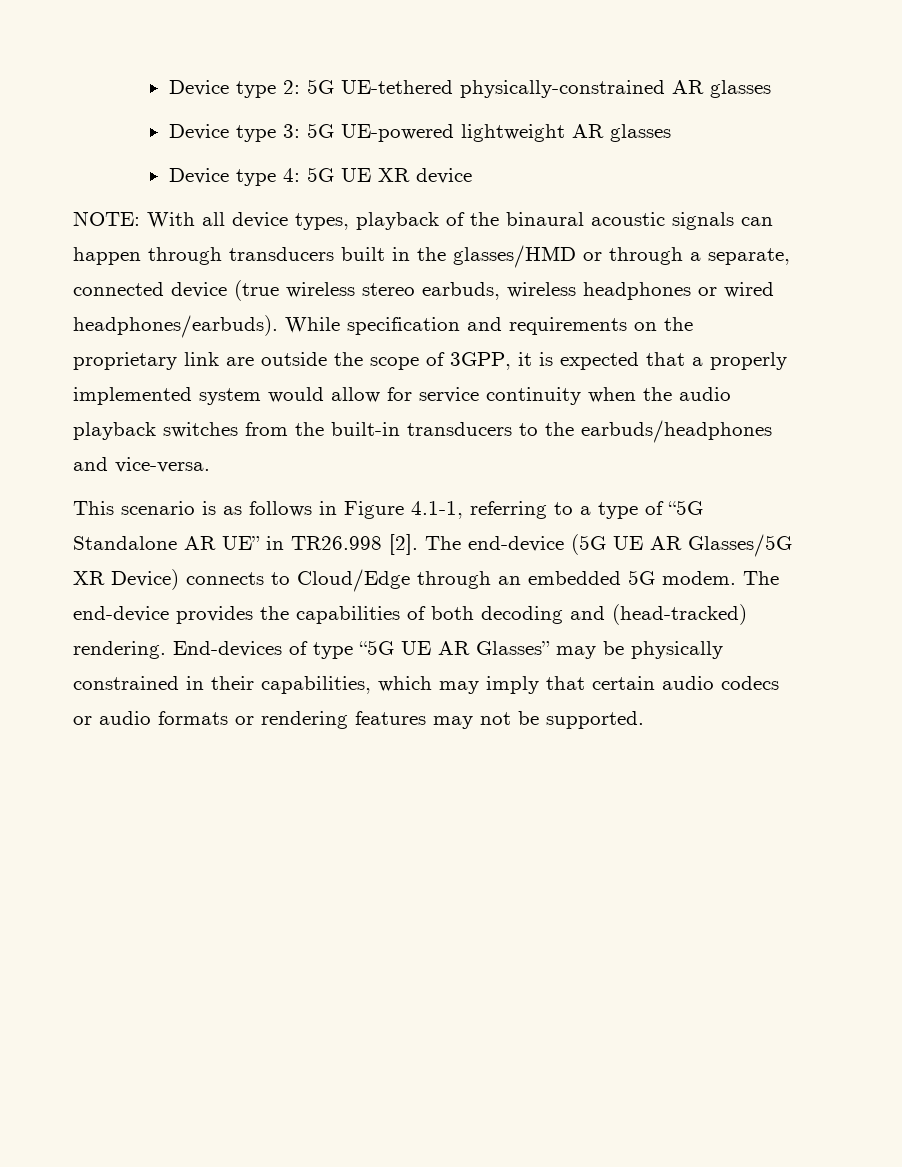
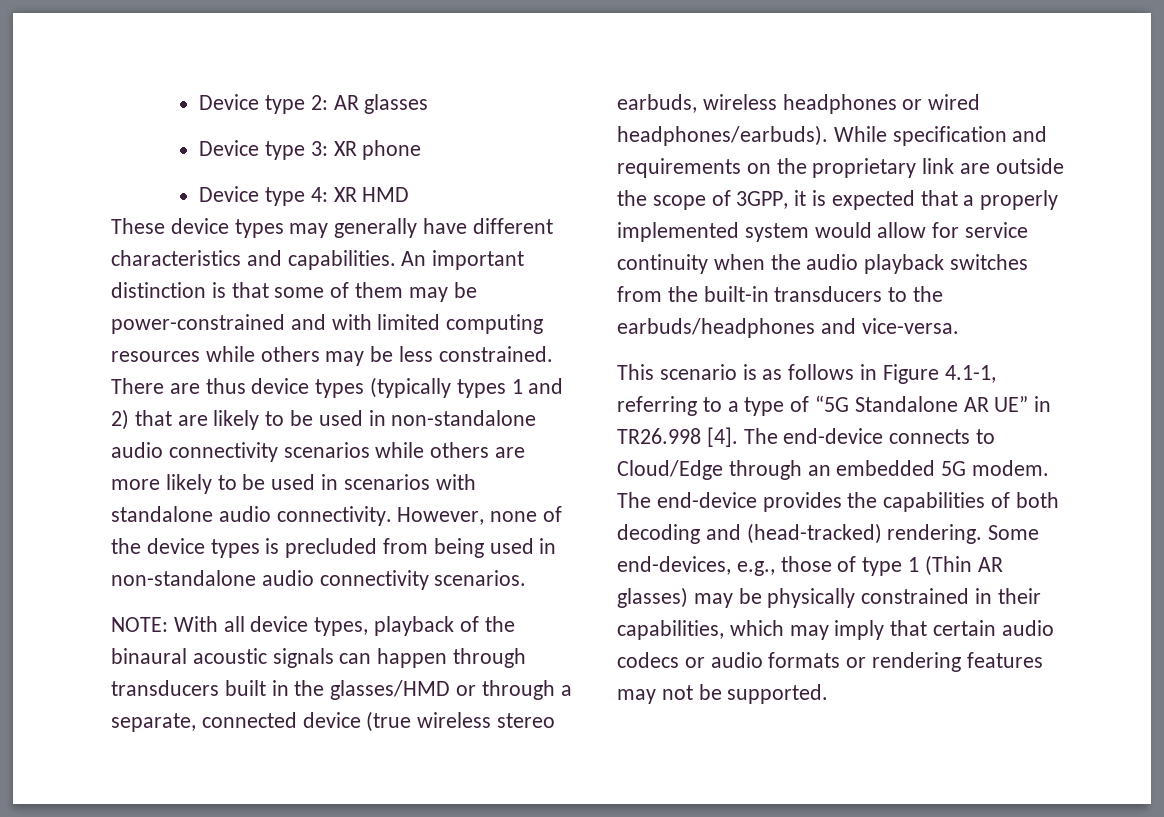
- Device type 2: 5G UE-tethered physically-constrained AR glasses
+ Device type 2: AR glasses
- Device type 3: 5G UE-powered lightweight AR glasses
- Device type 4: 5G UE XR device
+ Device type 3: XR phone
+ Device type 4: XR HMD
+ These device types may generally have different characteristics and capabilities. An important distinction is that some of them may be power-constrained and with limited computing resources while others may be less constrained. There are thus device types (typically types 1 and 2) that are likely to be used in non-standalone audio connectivity scenarios while others are more likely to be used in scenarios with standalone audio connectivity. However, none of the device types is precluded from being used in non-standalone audio connectivity scenarios.
- This scenario is as follows in Figure 4.1-1, referring to a type of “5G Standalone AR UE” in TR26.998 [2]. The end-device (5G UE AR Glasses/5G XR Device) connects to Cloud/Edge through an embedded 5G modem.
+ This scenario is as follows in Figure 4.1-1, referring to a type of “5G Standalone AR UE” in TR26.998 [4]. The end-device connects to Cloud/Edge through an embedded 5G modem.
- End-devices of type “5G UE AR Glasses” may be physically constrained in their capabilities, which may imply that certain audio codecs or audio formats or rendering features may not be supported.
+ Some end-devices, e.g., those of type 1 (Thin AR glasses) may be physically constrained in their capabilities, which may imply that certain audio codecs or audio formats or rendering features may not be supported.

